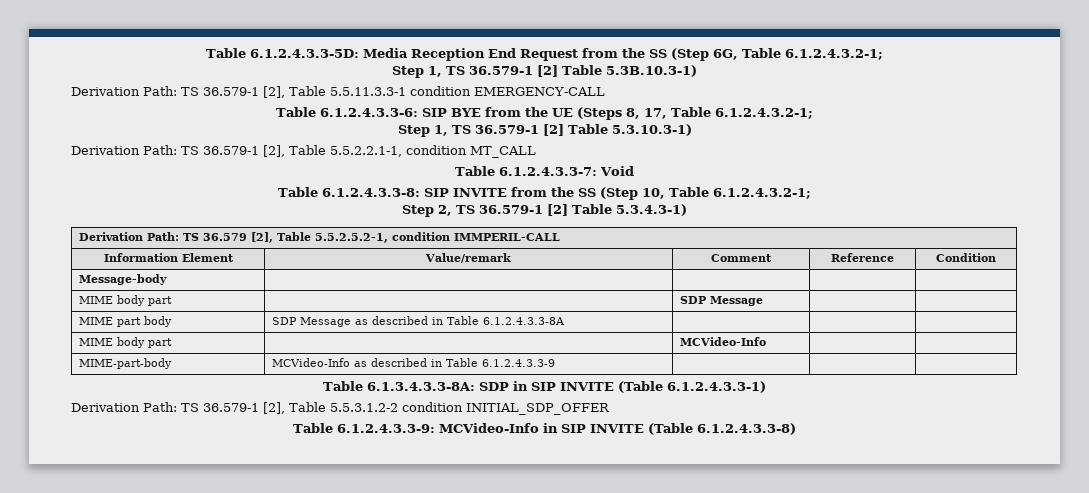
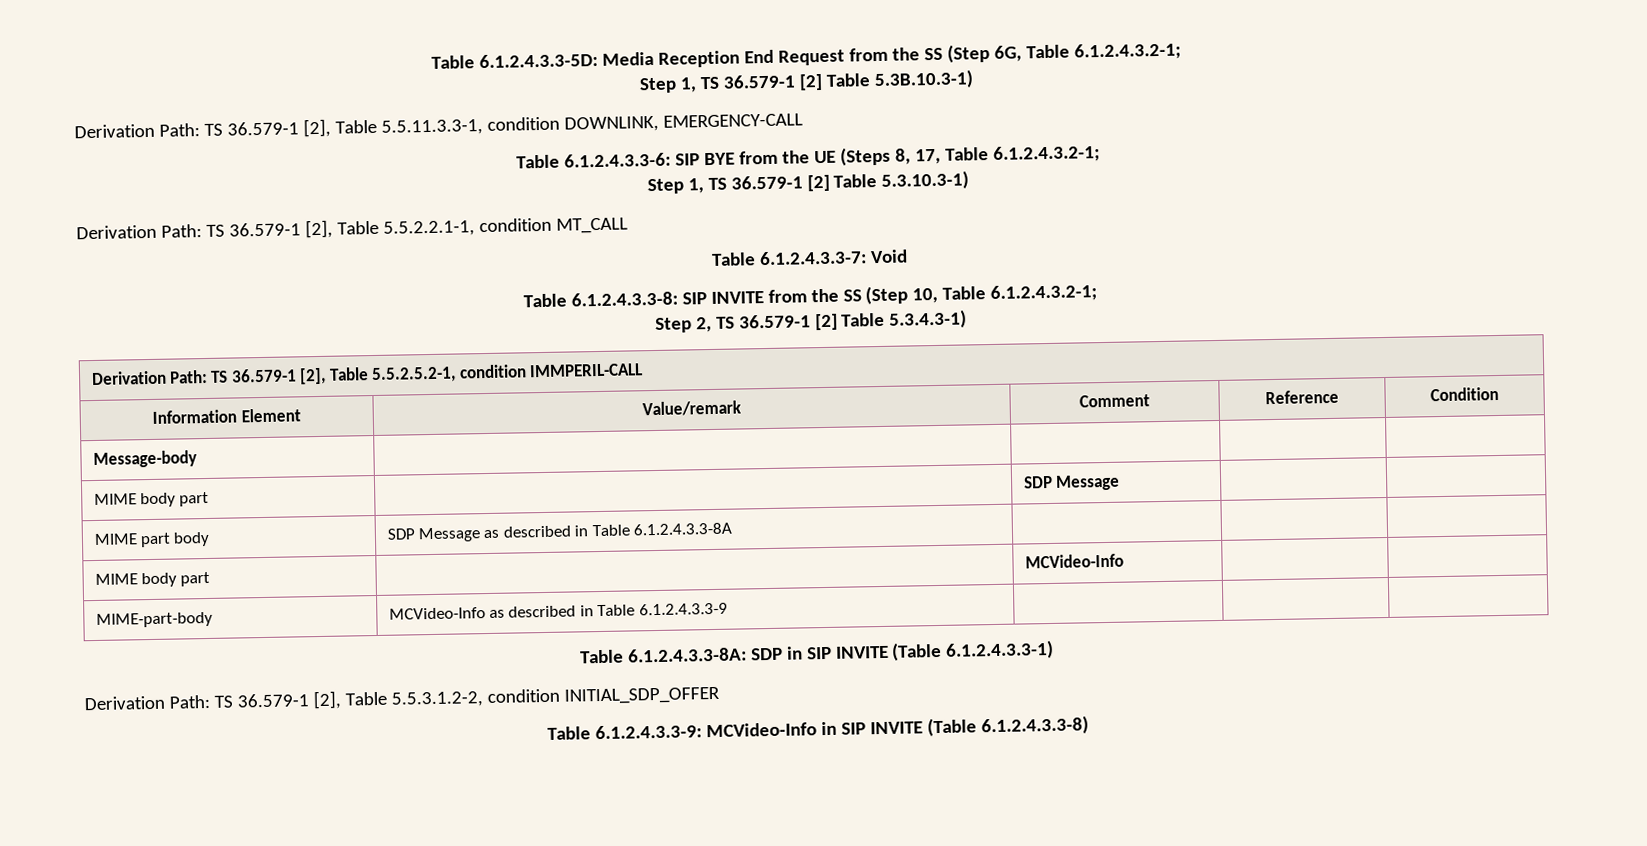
- Derivation Path: TS 36.579-1 [2], Table 5.5.11.3.3-1 condition EMERGENCY-CALL
+ Derivation Path: TS 36.579-1 [2], Table 5.5.11.3.3-1, condition DOWNLINK, EMERGENCY-CALL
- Derivation Path: TS 36.579 [2], Table 5.5.2.5.2-1, condition IMMPERIL-CALL
+ Derivation Path: TS 36.579-1 [2], Table 5.5.2.5.2-1, condition IMMPERIL-CALL
- Table 6.1.3.4.3.3-8A: SDP in SIP INVITE (Table 6.1.2.4.3.3-1)
+ Table 6.1.2.4.3.3-8A: SDP in SIP INVITE (Table 6.1.2.4.3.3-1)
- Derivation Path: TS 36.579-1 [2], Table 5.5.3.1.2-2 condition INITIAL_SDP_OFFER
+ Derivation Path: TS 36.579-1 [2], Table 5.5.3.1.2-2, condition INITIAL_SDP_OFFER

